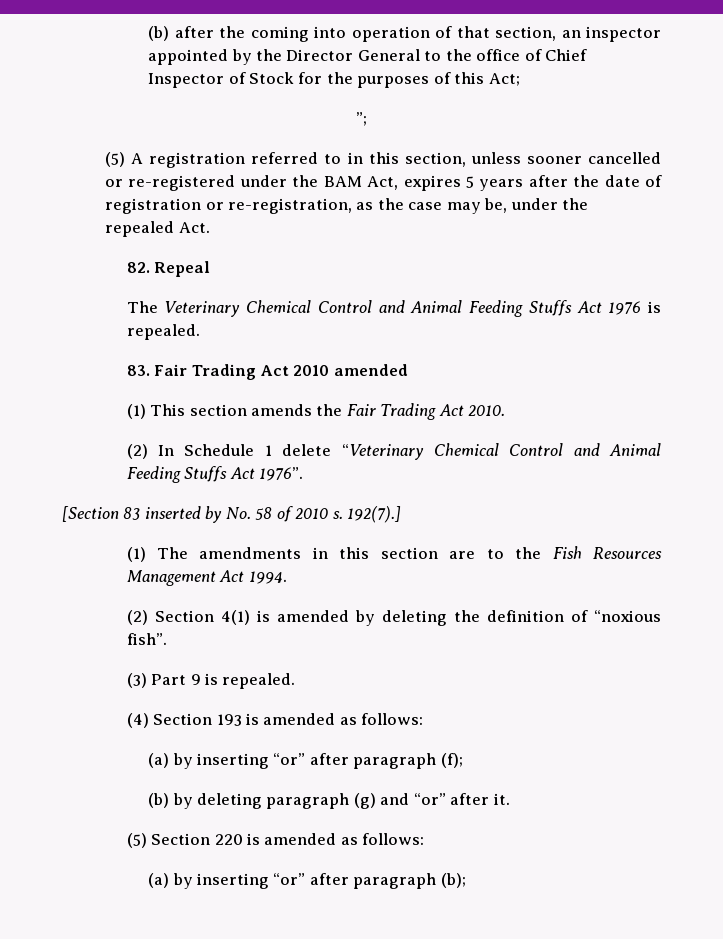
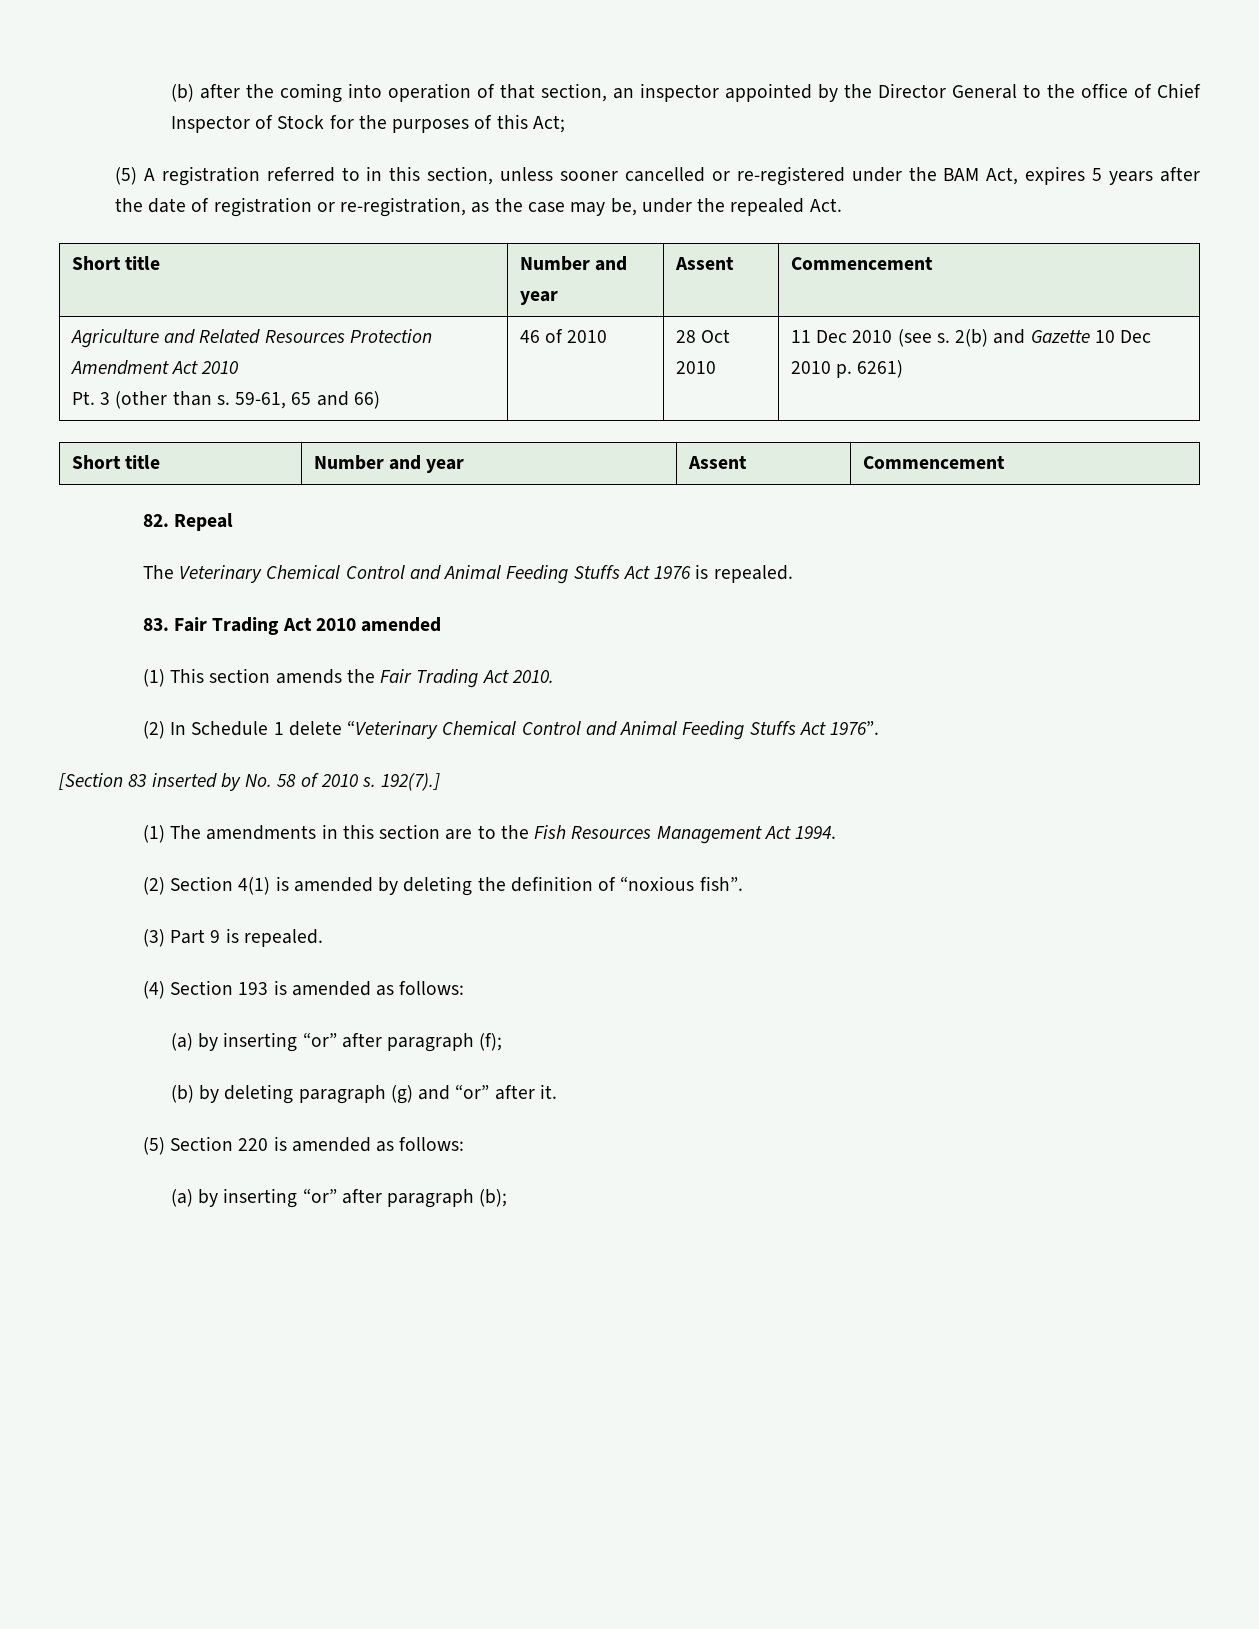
- ”;
  (5) A registration referred to in this section, unless sooner cancelled or re-registered under the BAM Act, expires 5 years after the date of registration or re-registration, as the case may be, under the repealed Act.
+ Short title | Number and year | Assent | Commencement
+ Agriculture and Related Resources Protection Amendment Act 2010
+ Pt. 3 (other than s. 59-61, 65 and 66) | 46 of 2010 | 28 Oct 2010 | 11 Dec 2010 (see s. 2(b) and Gazette 10 Dec 2010 p. 6261)
+ Short title | Number and year | Assent | Commencement

